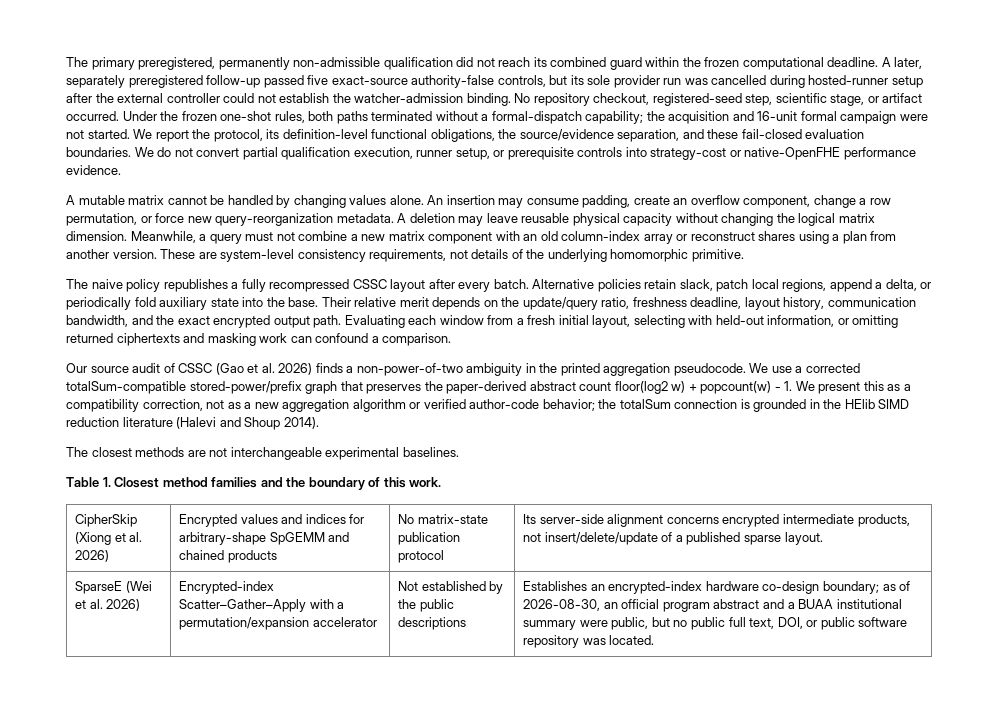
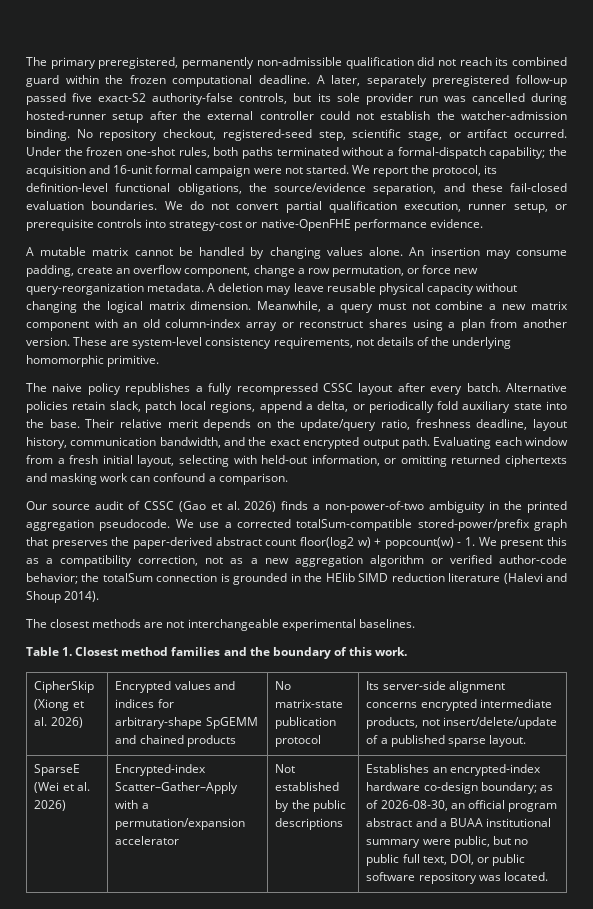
- A later, separately preregistered follow-up passed five exact-source authority-false controls, but its sole provider run was cancelled during hosted-runner setup after the external controller could not establish the watcher-admission binding.
+ A later, separately preregistered follow-up passed five exact-S2 authority-false controls, but its sole provider run was cancelled during hosted-runner setup after the external controller could not establish the watcher-admission binding.

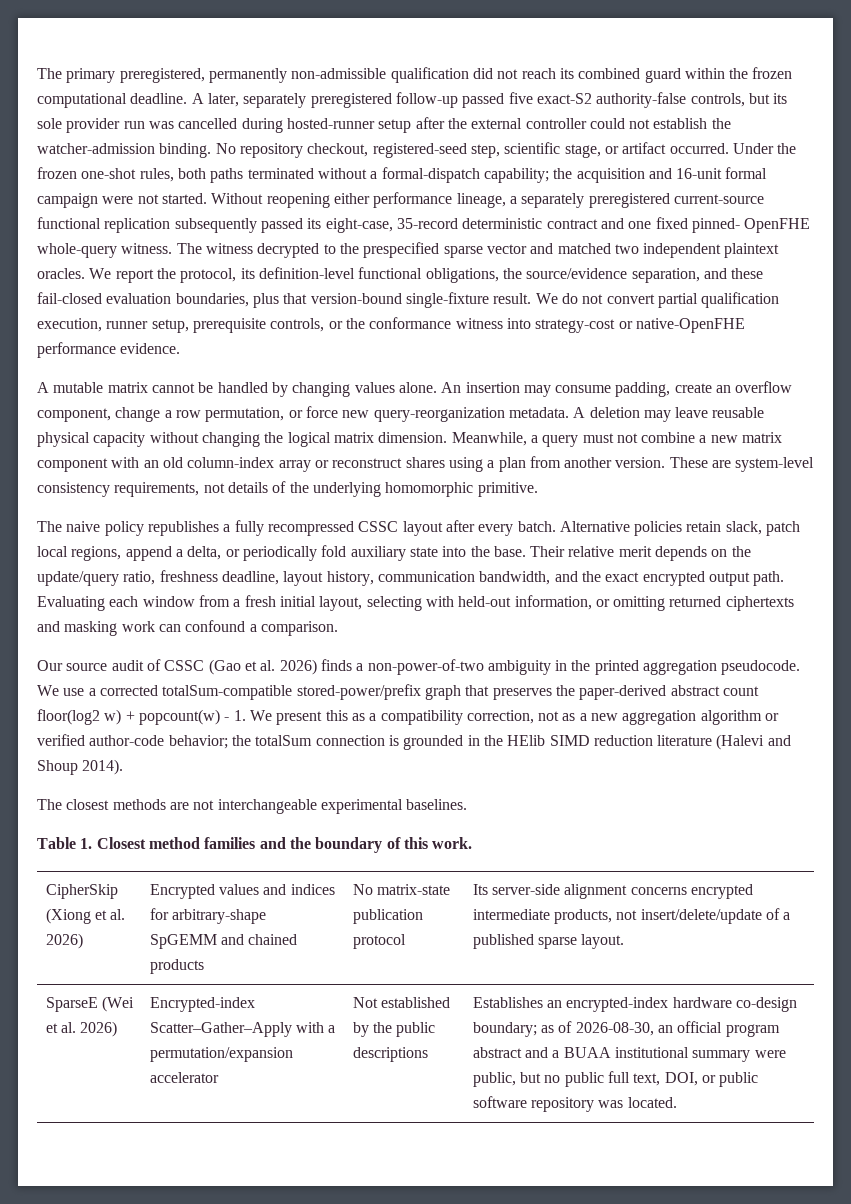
+ Without reopening either performance lineage, a separately preregistered current-source functional replication subsequently passed its eight-case, 35-record deterministic contract and one fixed pinned- OpenFHE whole-query witness. The witness decrypted to the prespecified sparse vector and matched two independent plaintext oracles.
- We report the protocol, its definition-level functional obligations, the source/evidence separation, and these fail-closed evaluation boundaries.
+ We report the protocol, its definition-level functional obligations, the source/evidence separation, and these fail-closed evaluation boundaries, plus that version-bound single-fixture result.
- We do not convert partial qualification execution, runner setup, or prerequisite controls into strategy-cost or native-OpenFHE performance evidence.
+ We do not convert partial qualification execution, runner setup, prerequisite controls, or the conformance witness into strategy-cost or native-OpenFHE performance evidence.

